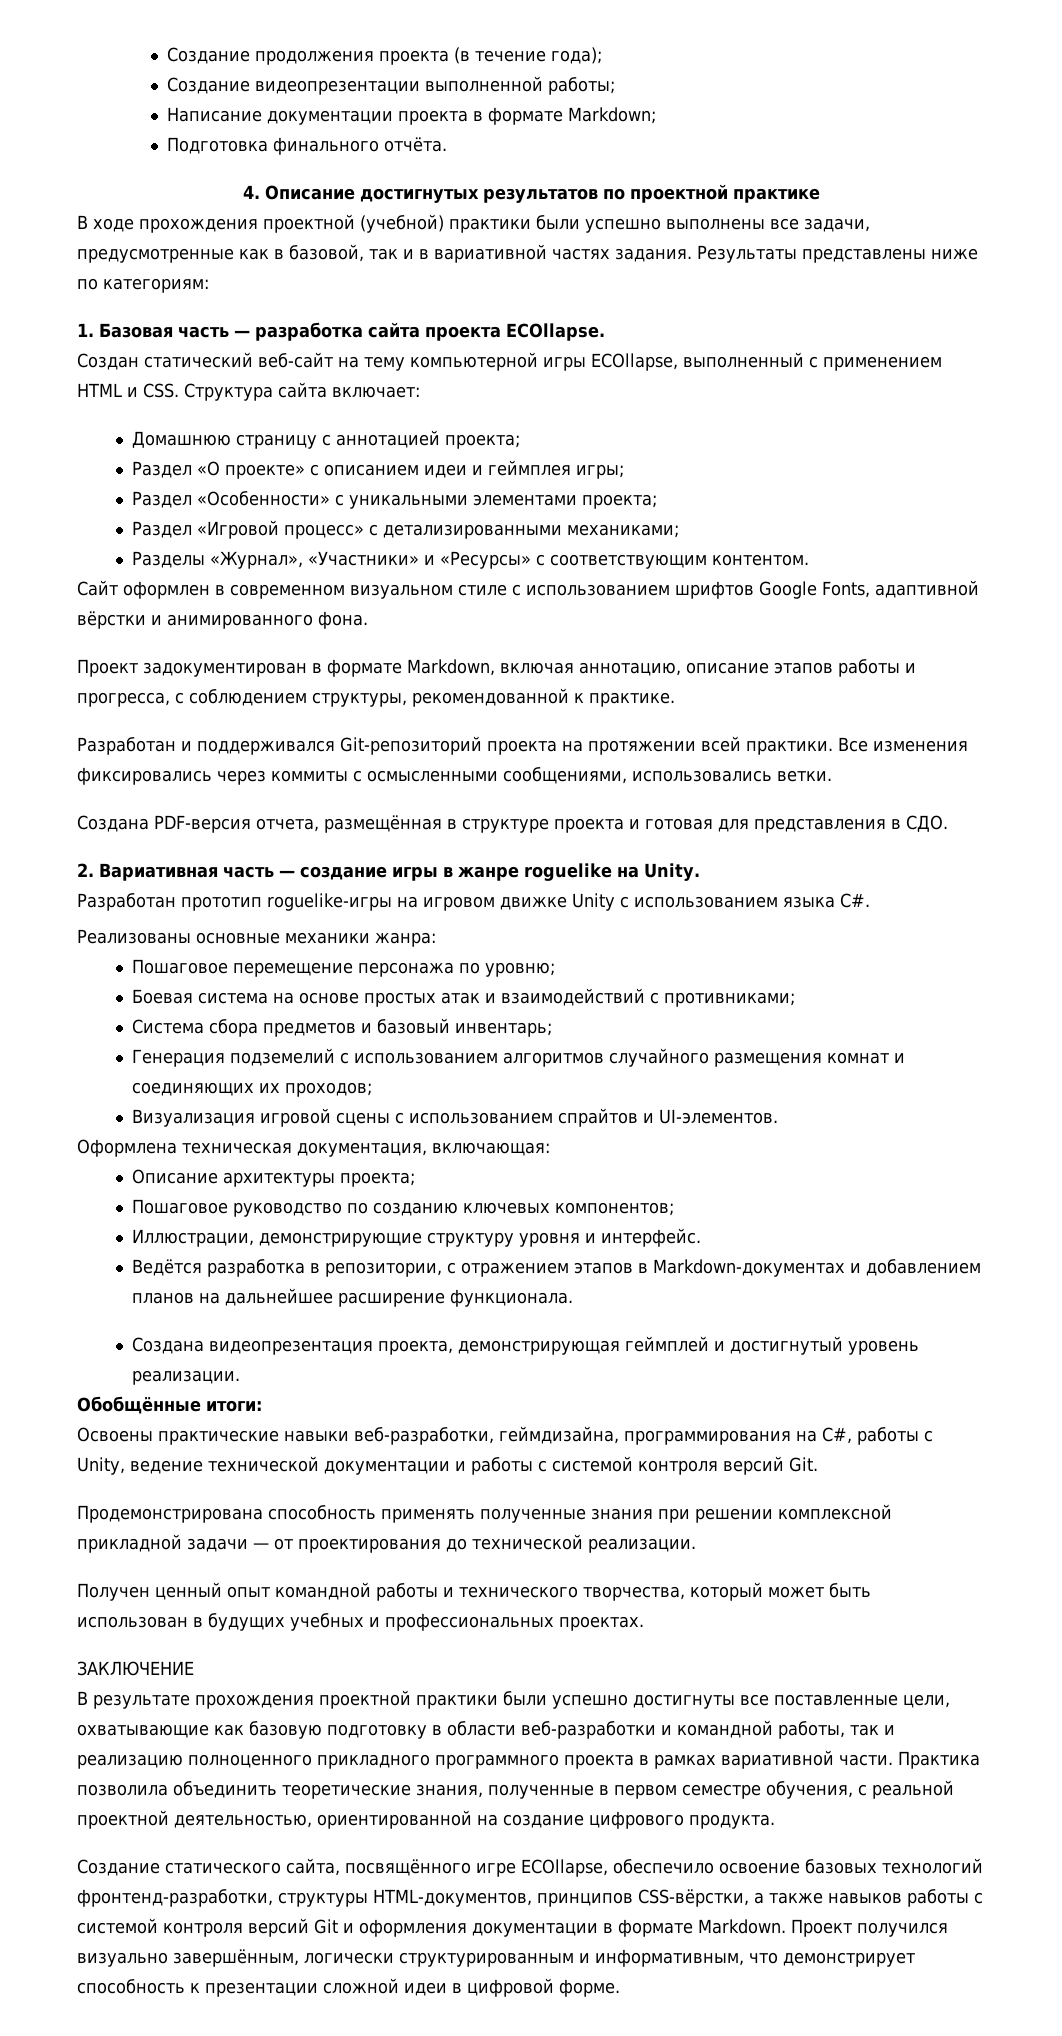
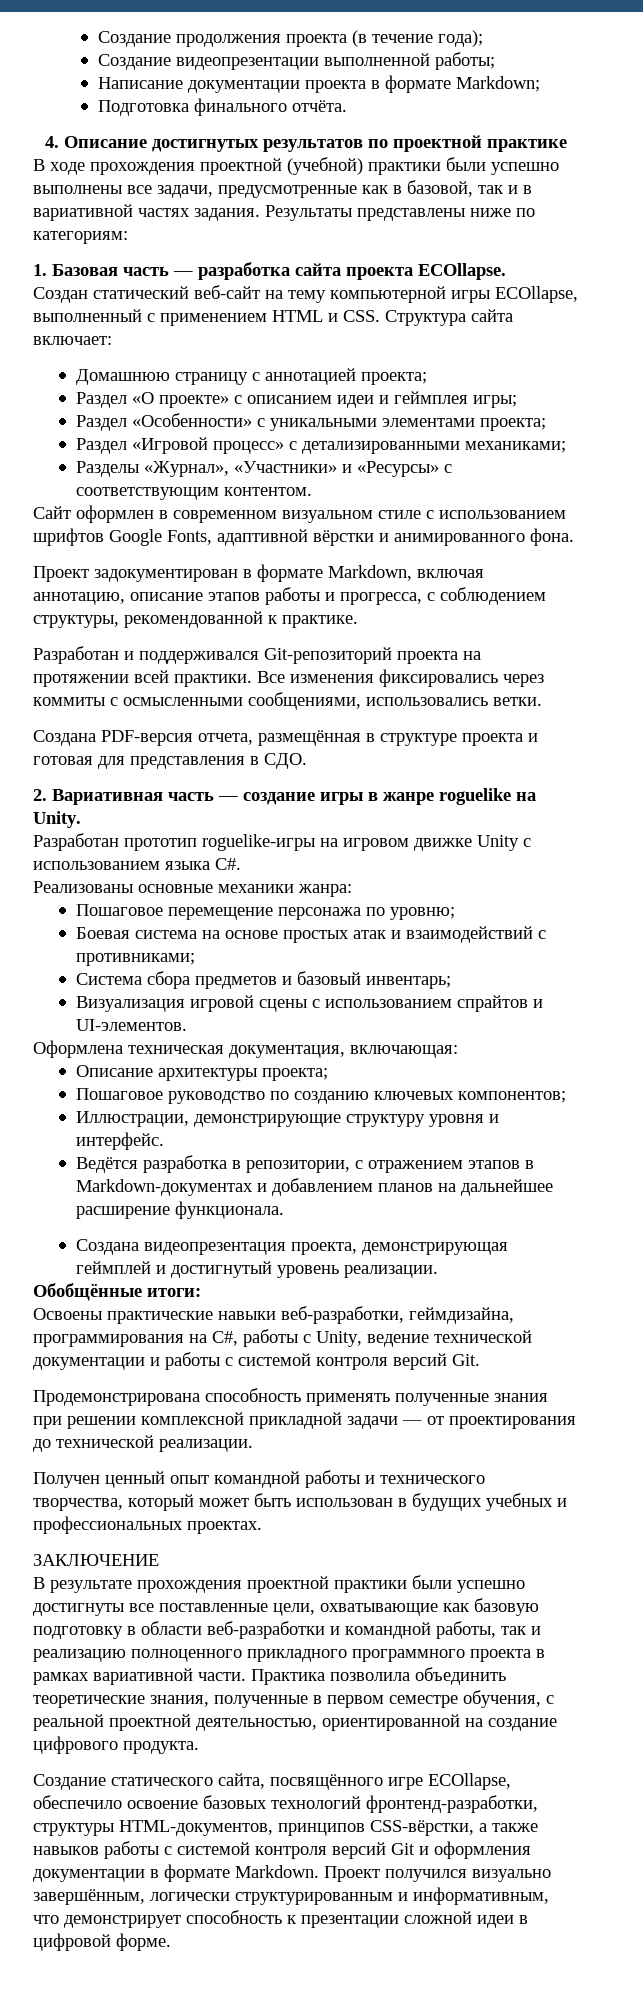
- Генерация подземелий с использованием алгоритмов случайного размещения комнат и соединяющих их проходов;

